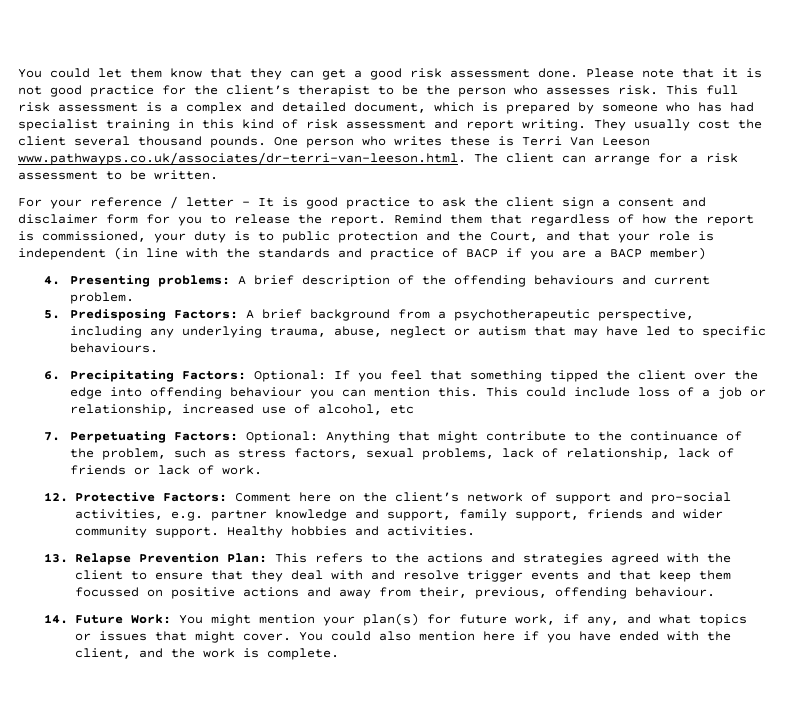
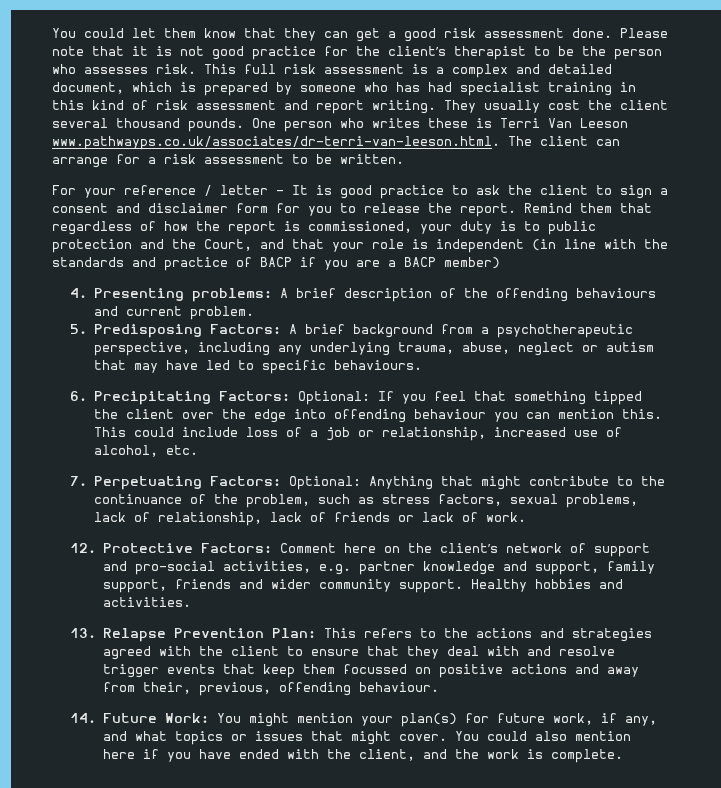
- For your reference / letter - It is good practice to ask the client sign a consent and disclaimer form for you to release the report.
+ For your reference / letter - It is good practice to ask the client to sign a consent and disclaimer form for you to release the report.
- This could include loss of a job or relationship, increased use of alcohol, etc
+ This could include loss of a job or relationship, increased use of alcohol, etc.
- 13. Relapse Prevention Plan: This refers to the actions and strategies agreed with the client to ensure that they deal with and resolve trigger events and that keep them focussed on positive actions and away from their, previous, offending behaviour.
+ 13. Relapse Prevention Plan: This refers to the actions and strategies agreed with the client to ensure that they deal with and resolve trigger events that keep them focussed on positive actions and away from their, previous, offending behaviour.

